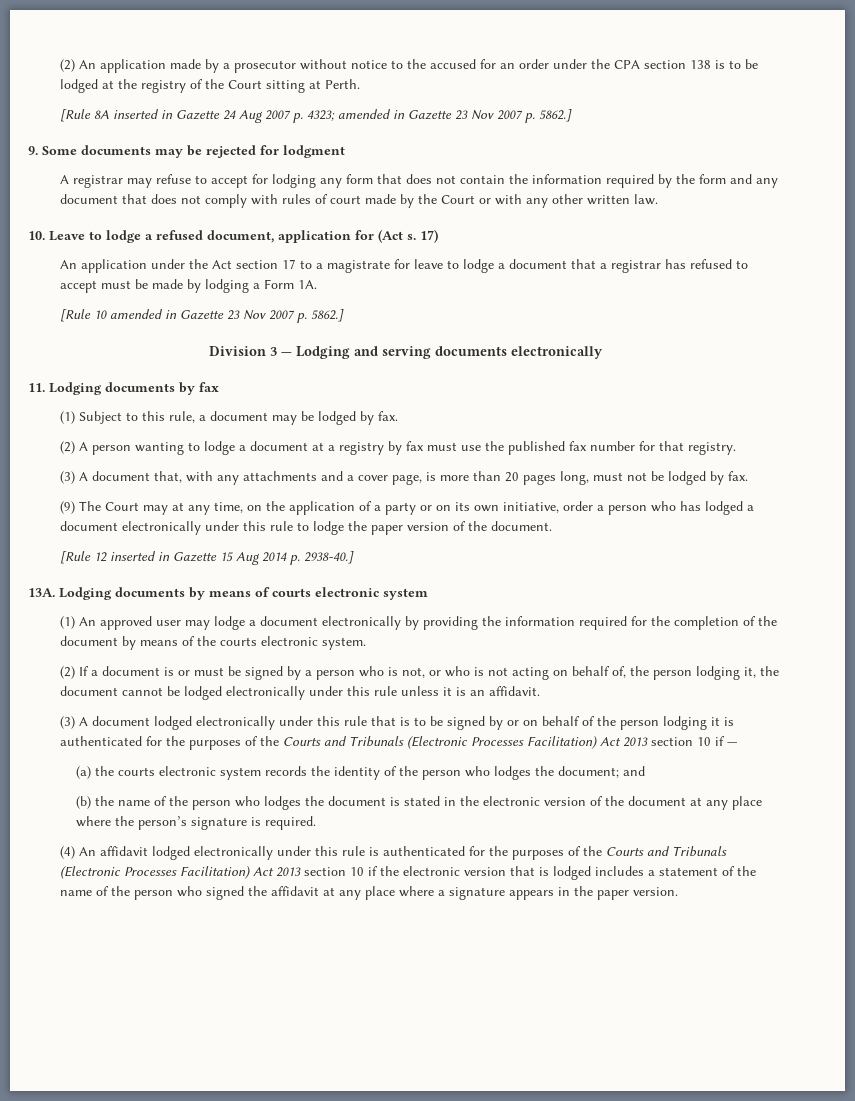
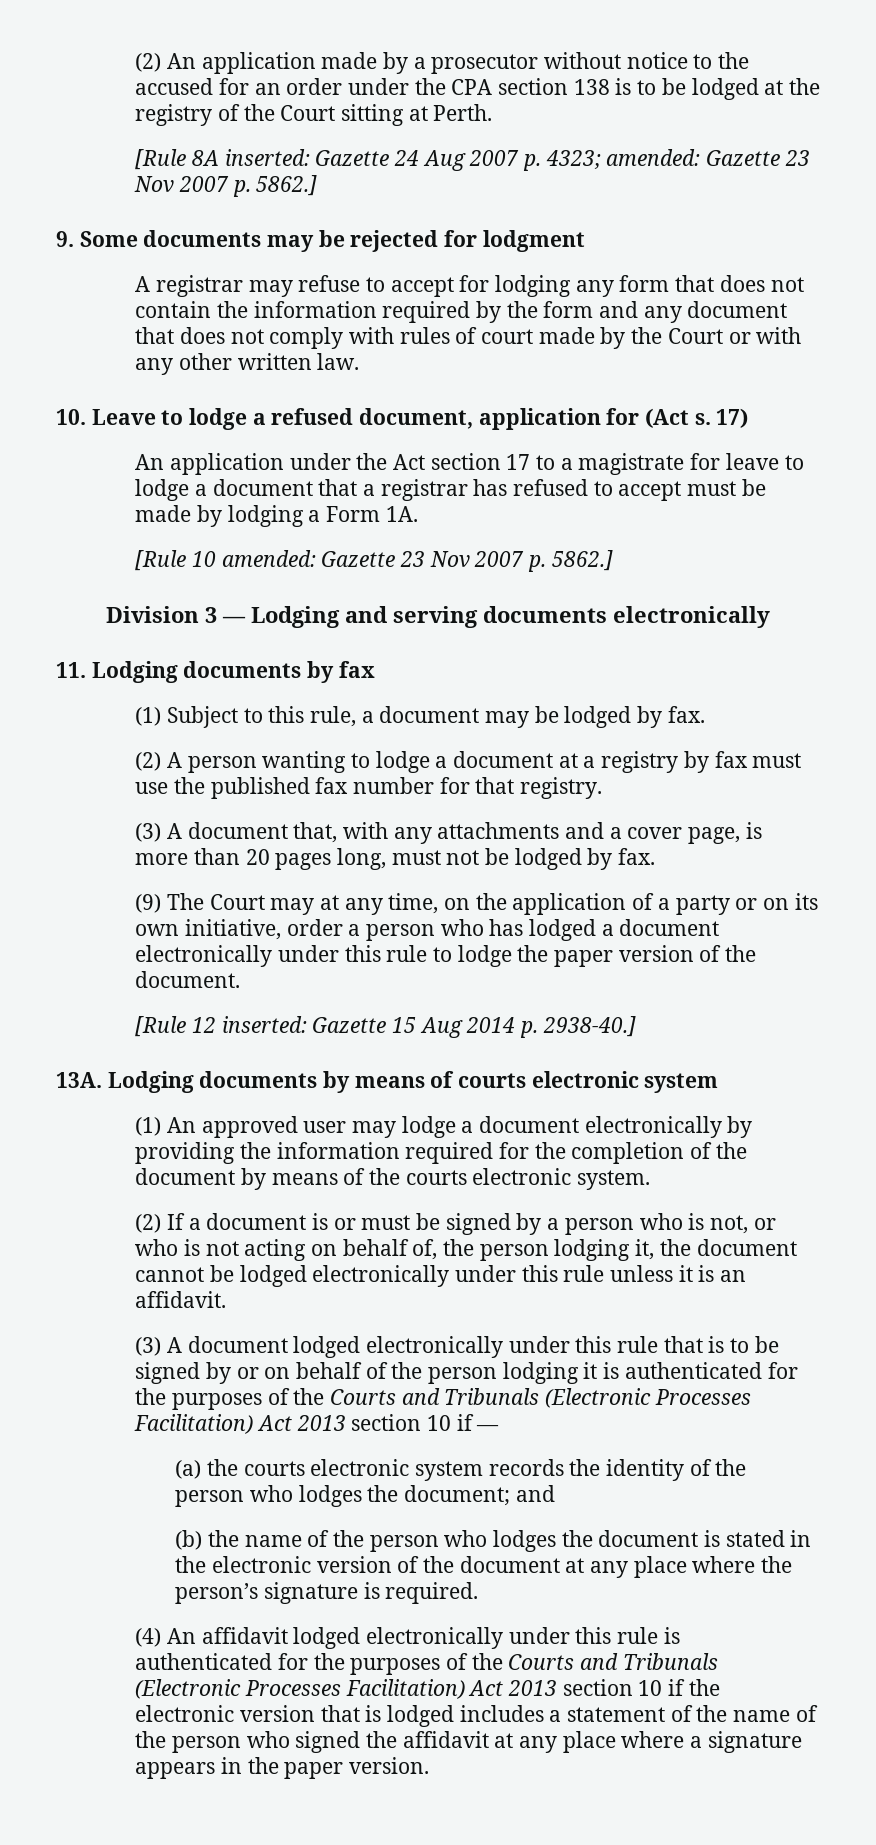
- [Rule 8A inserted in Gazette 24 Aug 2007 p. 4323; amended in Gazette 23 Nov 2007 p. 5862.]
+ [Rule 8A inserted: Gazette 24 Aug 2007 p. 4323; amended: Gazette 23 Nov 2007 p. 5862.]
- [Rule 10 amended in Gazette 23 Nov 2007 p. 5862.]
+ [Rule 10 amended: Gazette 23 Nov 2007 p. 5862.]
- [Rule 12 inserted in Gazette 15 Aug 2014 p. 2938-40.]
+ [Rule 12 inserted: Gazette 15 Aug 2014 p. 2938-40.]

